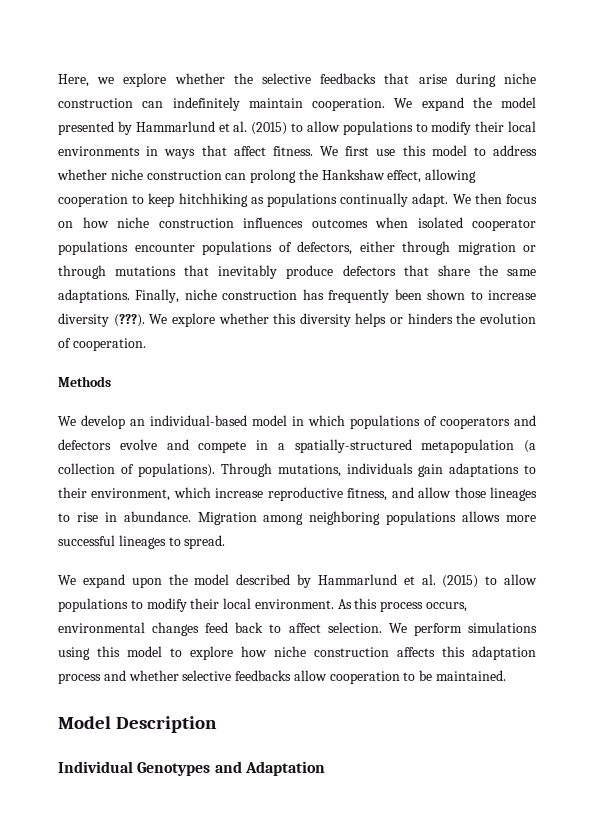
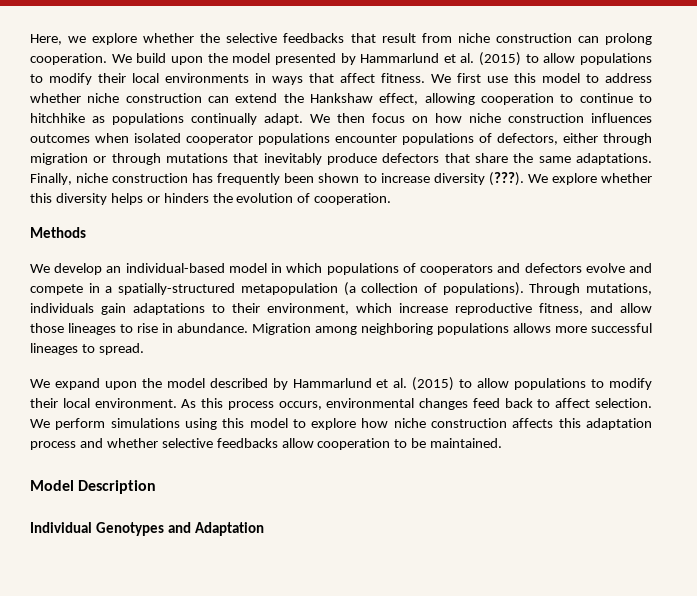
- Here, we explore whether the selective feedbacks that arise during niche construction can indefinitely maintain cooperation. We expand the model presented by Hammarlund et al. (2015) to allow populations to modify their local environments in ways that affect fitness.
+ Here, we explore whether the selective feedbacks that result from niche construction can prolong cooperation. We build upon the model presented by Hammarlund et al. (2015) to allow populations to modify their local environments in ways that affect fitness.
- We first use this model to address whether niche construction can prolong the Hankshaw effect, allowing cooperation to keep hitchhiking as populations continually adapt.
+ We first use this model to address whether niche construction can extend the Hankshaw effect, allowing cooperation to continue to hitchhike as populations continually adapt.

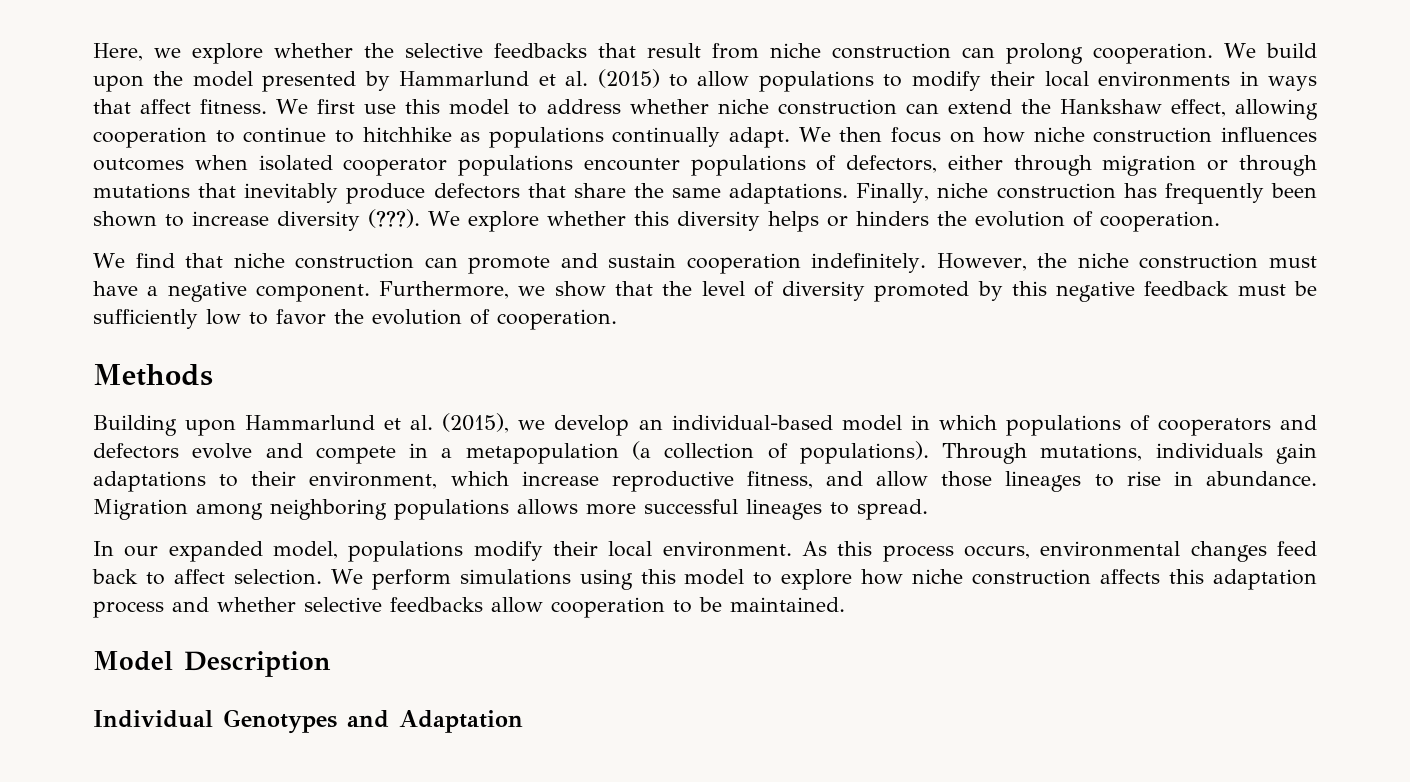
+ We find that niche construction can promote and sustain cooperation indefinitely. However, the niche construction must have a negative component. Furthermore, we show that the level of diversity promoted by this negative feedback must be sufficiently low to favor the evolution of cooperation.
  Methods
- We develop an individual-based model in which populations of cooperators and defectors evolve and compete in a spatially-structured metapopulation (a collection of populations).
+ Building upon Hammarlund et al. (2015), we develop an individual-based model in which populations of cooperators and defectors evolve and compete in a metapopulation (a collection of populations).
- We expand upon the model described by Hammarlund et al. (2015) to allow populations to modify their local environment.
+ In our expanded model, populations modify their local environment.

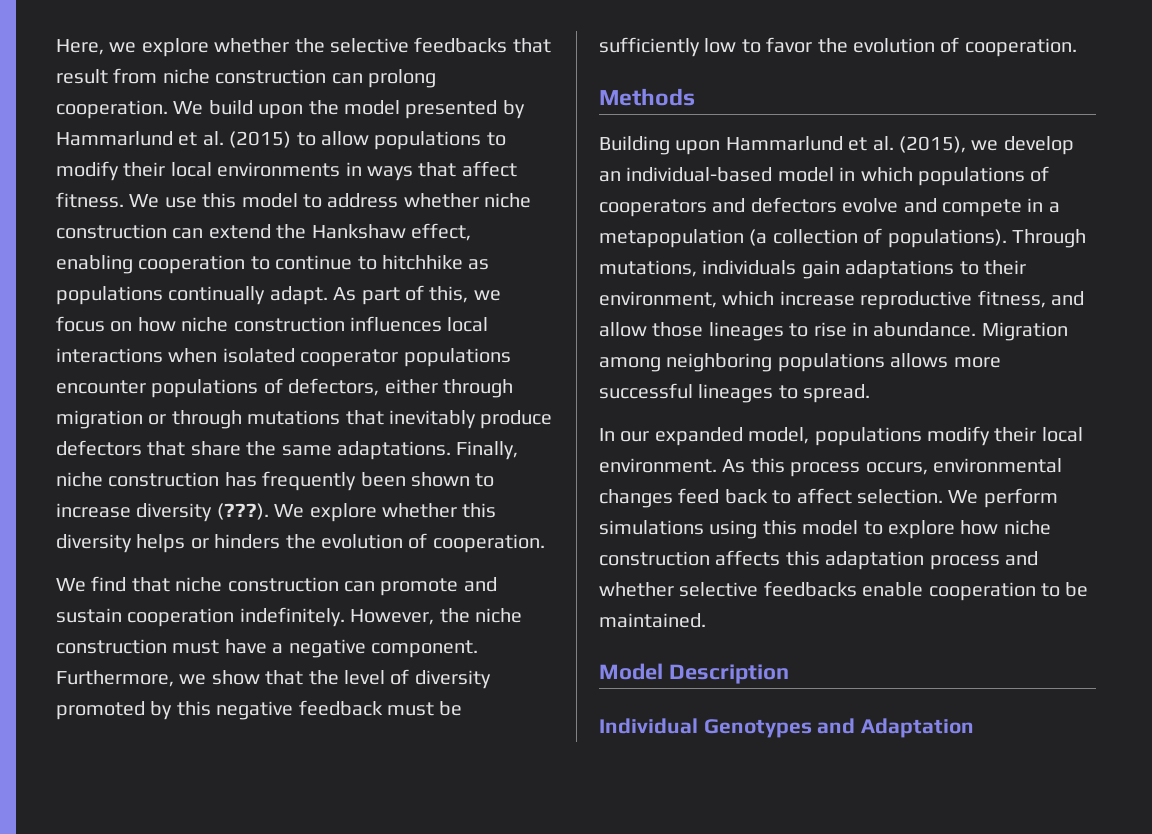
- We first use this model to address whether niche construction can extend the Hankshaw effect, allowing cooperation to continue to hitchhike as populations continually adapt.
+ We use this model to address whether niche construction can extend the Hankshaw effect, enabling cooperation to continue to hitchhike as populations continually adapt.
- We then focus on how niche construction influences outcomes when isolated cooperator populations encounter populations of defectors, either through migration or through mutations that inevitably produce defectors that share the same adaptations.
+ As part of this, we focus on how niche construction influences local interactions when isolated cooperator populations encounter populations of defectors, either through migration or through mutations that inevitably produce defectors that share the same adaptations.
- We perform simulations using this model to explore how niche construction affects this adaptation process and whether selective feedbacks allow cooperation to be maintained.
+ We perform simulations using this model to explore how niche construction affects this adaptation process and whether selective feedbacks enable cooperation to be maintained.

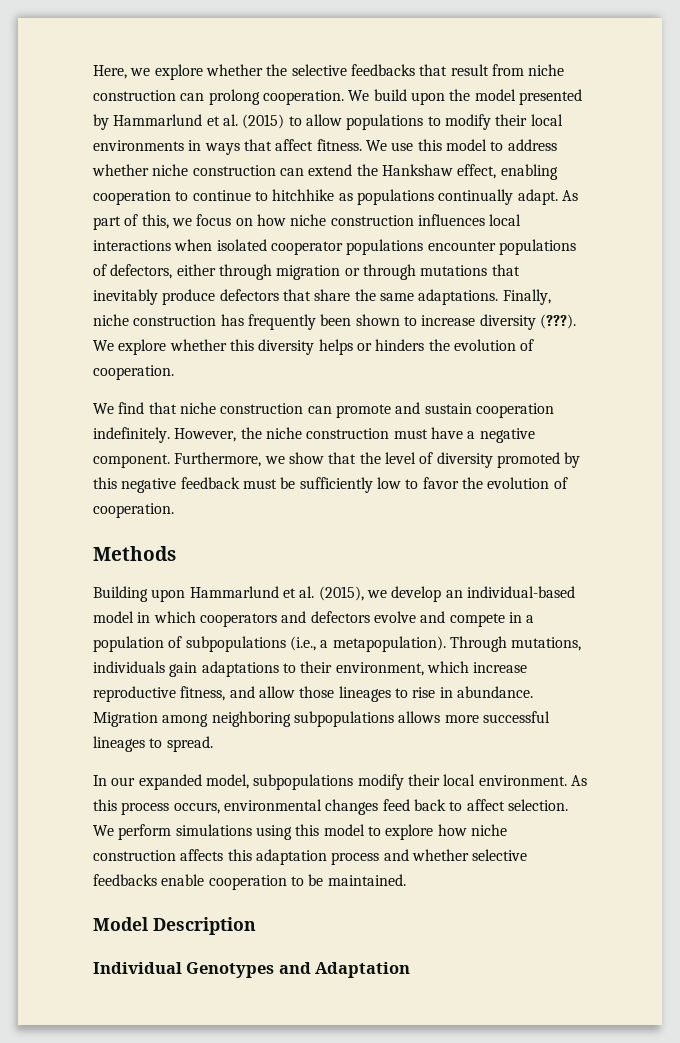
- Building upon Hammarlund et al. (2015), we develop an individual-based model in which populations of cooperators and defectors evolve and compete in a metapopulation (a collection of populations).
+ Building upon Hammarlund et al. (2015), we develop an individual-based model in which cooperators and defectors evolve and compete in a population of subpopulations (i.e., a metapopulation).
- Migration among neighboring populations allows more successful lineages to spread.
+ Migration among neighboring subpopulations allows more successful lineages to spread.
- In our expanded model, populations modify their local environment.
+ In our expanded model, subpopulations modify their local environment.

